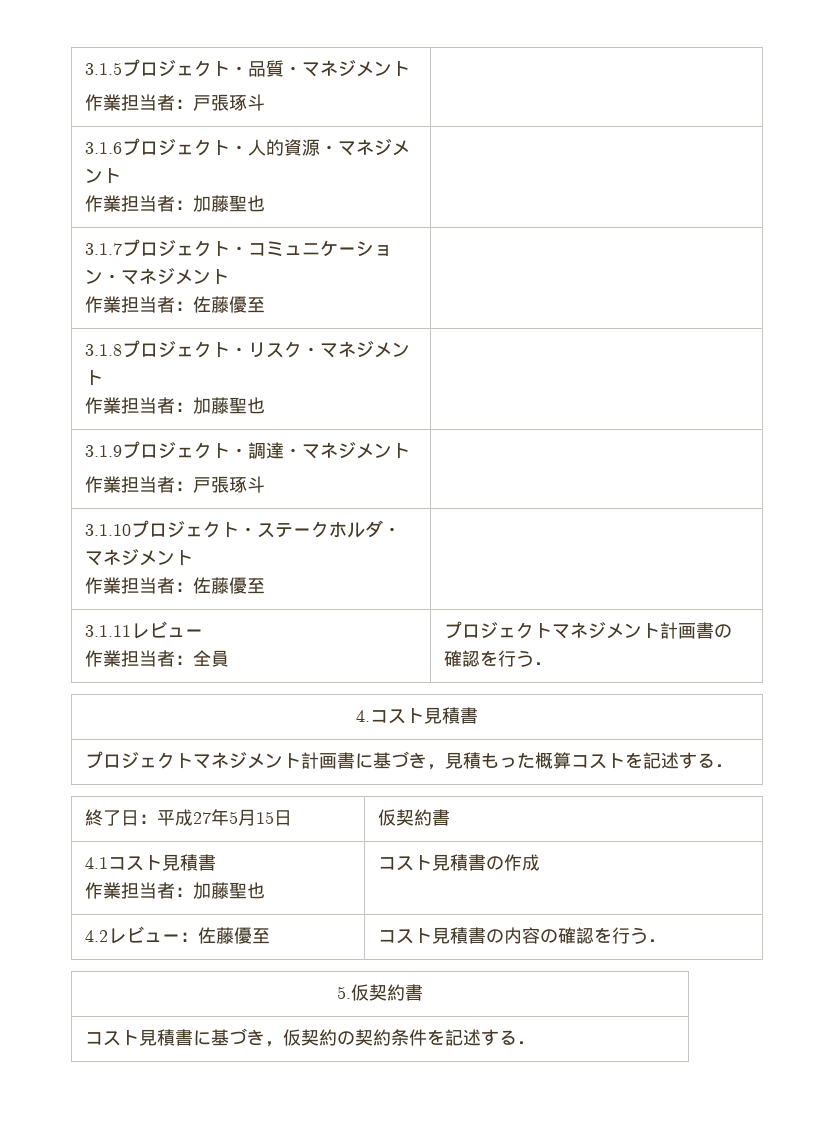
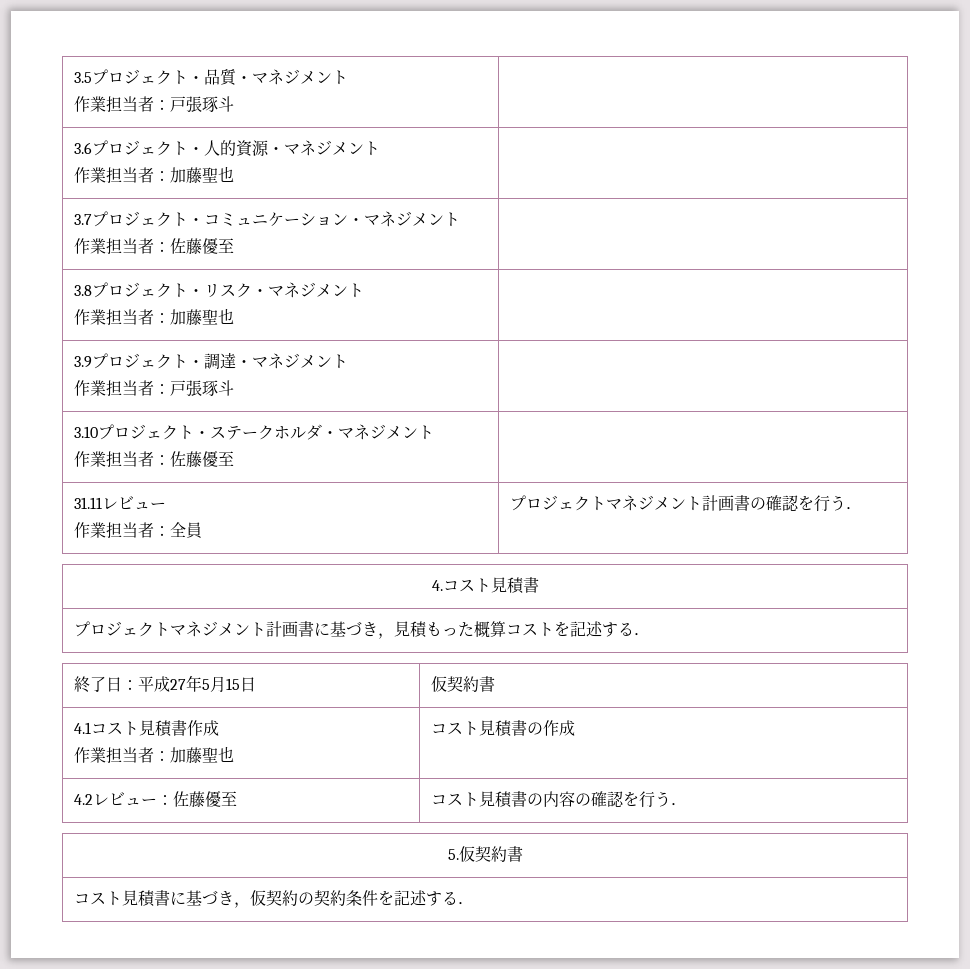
- 3.1.5プロジェクト・品質・マネジメント
+ 3.5プロジェクト・品質・マネジメント
- 3.1.6プロジェクト・人的資源・マネジメント
+ 3.6プロジェクト・人的資源・マネジメント
- 3.1.7プロジェクト・コミュニケーション・マネジメント
+ 3.7プロジェクト・コミュニケーション・マネジメント
- 3.1.8プロジェクト・リスク・マネジメント
+ 3.8プロジェクト・リスク・マネジメント
- 3.1.9プロジェクト・調達・マネジメント
+ 3.9プロジェクト・調達・マネジメント
- 3.1.10プロジェクト・ステークホルダ・マネジメント
+ 3.10プロジェクト・ステークホルダ・マネジメント
- 3.1.11レビュー
+ 31.11レビュー
- 4.1コスト見積書
+ 4.1コスト見積書作成

